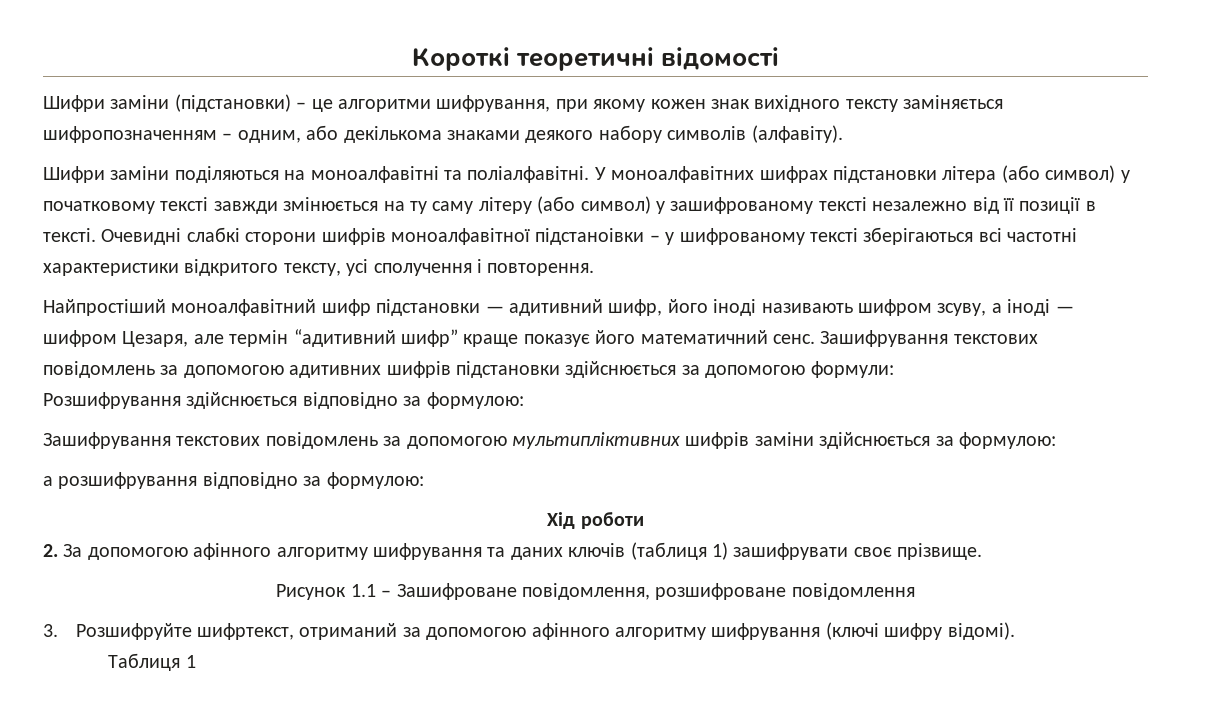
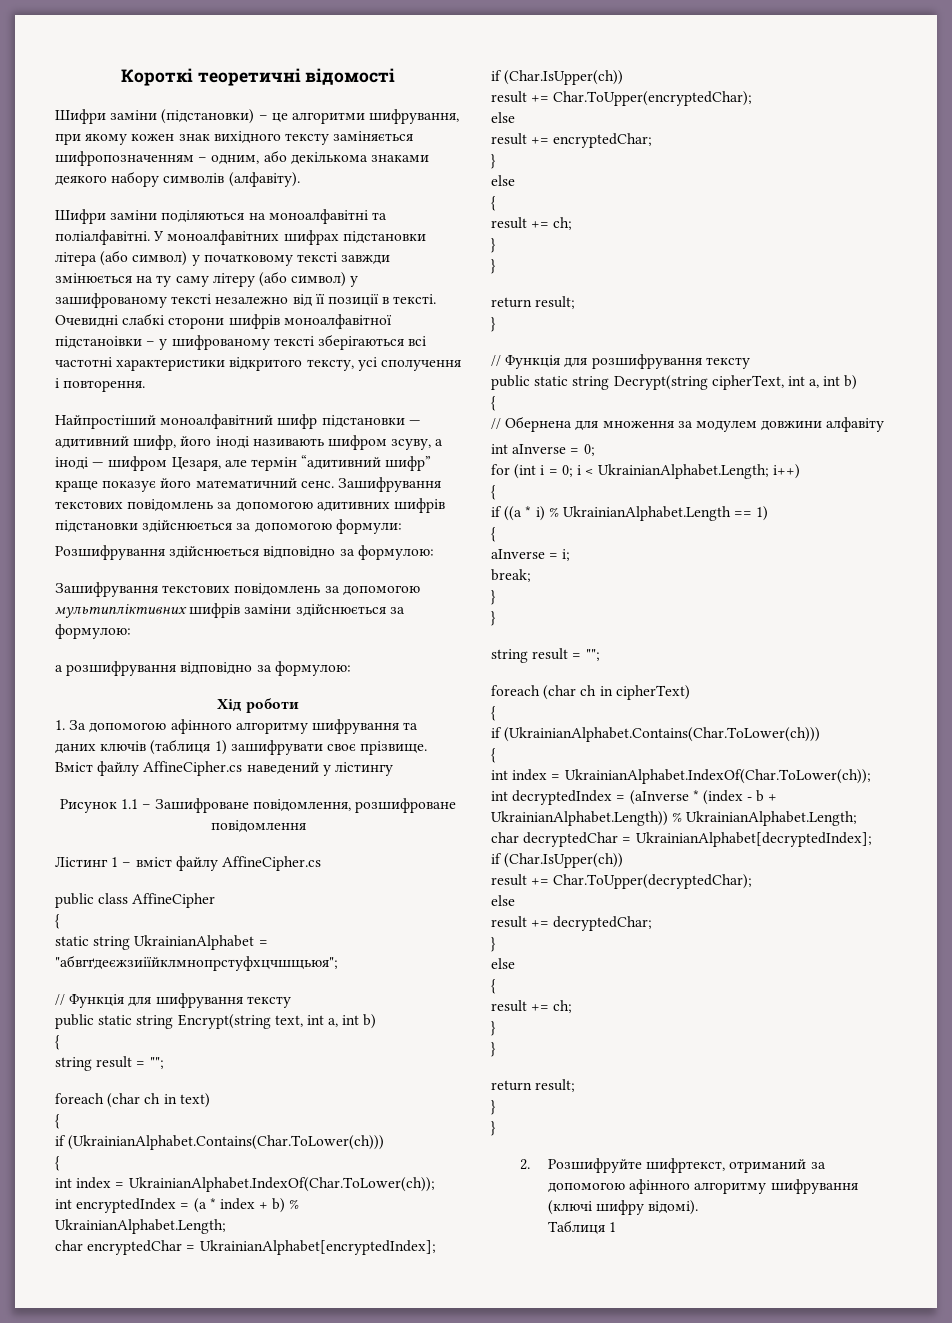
- 2. За допомогою афінного алгоритму шифрування та даних ключів (таблиця 1) зашифрувати своє прізвище.
+ 1. За допомогою афінного алгоритму шифрування та даних ключів (таблиця 1) зашифрувати своє прізвище. Вміст файлу AffineCipher.cs наведений у лістингу
- 3. Розшифруйте шифртекст, отриманий за допомогою афінного алгоритму шифрування (ключі шифру відомі).
+ Лістинг 1 – вміст файлу AffineCipher.cs
+ public class AffineCipher
+ {
+ static string UkrainianAlphabet = "абвгґдеєжзиіїйклмнопрстуфхцчшщьюя";
+ // Функція для шифрування тексту
+ public static string Encrypt(string text, int a, int b)
+ {
+ string result = "";
+ foreach (char ch in text)
+ {
+ if (UkrainianAlphabet.Contains(Char.ToLower(ch)))
+ {
+ int index = UkrainianAlphabet.IndexOf(Char.ToLower(ch));
+ int encryptedIndex = (a * index + b) % UkrainianAlphabet.Length;
+ char encryptedChar = UkrainianAlphabet[encryptedIndex];
+ if (Char.IsUpper(ch))
+ result += Char.ToUpper(encryptedChar);
+ else
+ result += encryptedChar;
+ }
+ else
+ {
+ result += ch;
+ }
+ }
+ return result;
+ }
+ // Функція для розшифрування тексту
+ public static string Decrypt(string cipherText, int a, int b)
+ {
+ // Обернена для множення за модулем довжини алфавіту
+ int aInverse = 0;
+ for (int i = 0; i < UkrainianAlphabet.Length; i++)
+ {
+ if ((a * i) % UkrainianAlphabet.Length == 1)
+ {
+ aInverse = i;
+ break;
+ }
+ }
+ string result = "";
+ foreach (char ch in cipherText)
+ {
+ if (UkrainianAlphabet.Contains(Char.ToLower(ch)))
+ {
+ int index = UkrainianAlphabet.IndexOf(Char.ToLower(ch));
+ int decryptedIndex = (aInverse * (index - b + UkrainianAlphabet.Length)) % UkrainianAlphabet.Length;
+ char decryptedChar = UkrainianAlphabet[decryptedIndex];
+ if (Char.IsUpper(ch))
+ result += Char.ToUpper(decryptedChar);
+ else
+ result += decryptedChar;
+ }
+ else
+ {
+ result += ch;
+ }
+ }
+ return result;
+ }
+ }
+ 2. Розшифруйте шифртекст, отриманий за допомогою афінного алгоритму шифрування (ключі шифру відомі).

